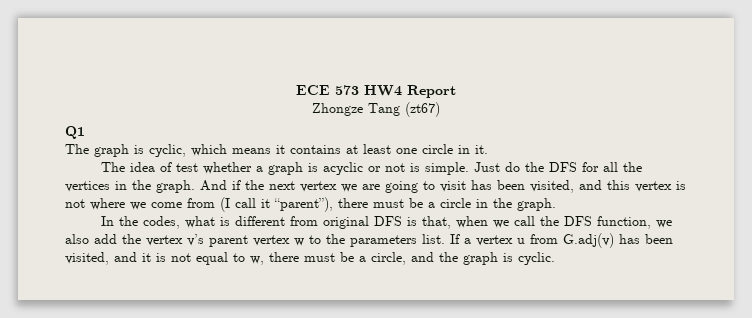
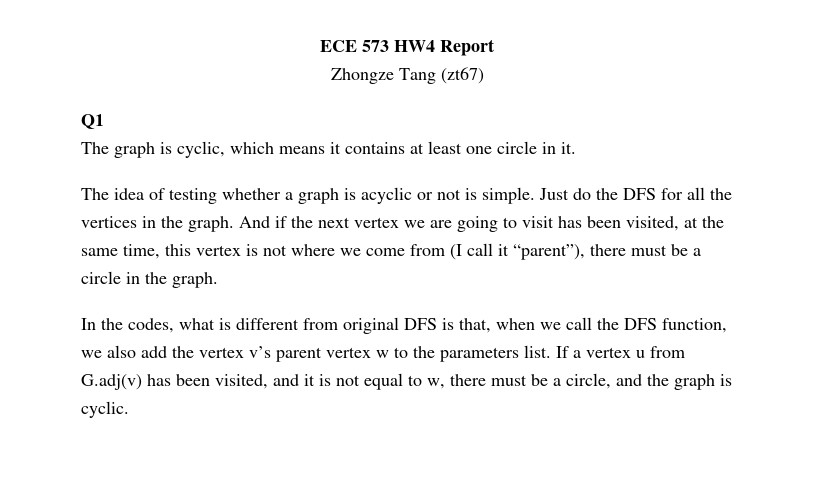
- The idea of test whether a graph is acyclic or not is simple.
+ The idea of testing whether a graph is acyclic or not is simple.
- And if the next vertex we are going to visit has been visited, and this vertex is not where we come from (I call it “parent”), there must be a circle in the graph.
+ And if the next vertex we are going to visit has been visited, at the same time, this vertex is not where we come from (I call it “parent”), there must be a circle in the graph.

